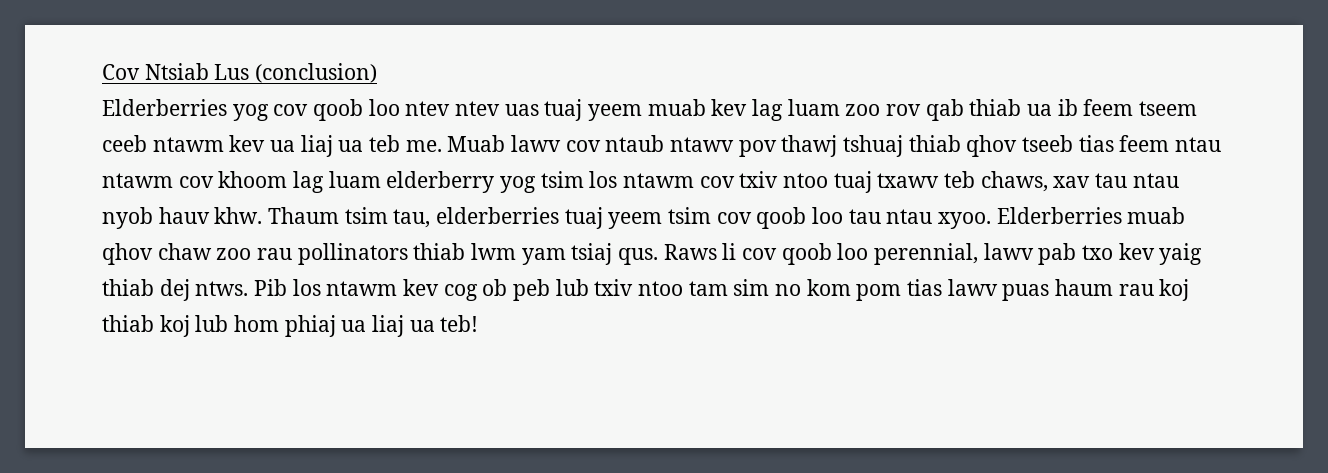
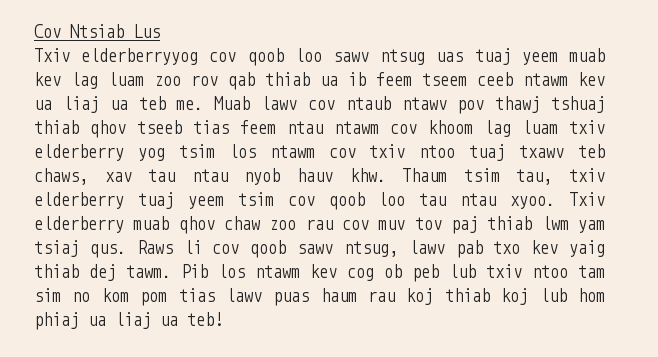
- Cov Ntsiab Lus (conclusion)
- Elderberries yog cov qoob loo ntev ntev uas tuaj yeem muab kev lag luam zoo rov qab thiab ua ib feem tseem ceeb ntawm kev ua liaj ua teb me.
+ Cov Ntsiab Lus
+ Txiv elderberryyog cov qoob loo sawv ntsug uas tuaj yeem muab kev lag luam zoo rov qab thiab ua ib feem tseem ceeb ntawm kev ua liaj ua teb me.
- Muab lawv cov ntaub ntawv pov thawj tshuaj thiab qhov tseeb tias feem ntau ntawm cov khoom lag luam elderberry yog tsim los ntawm cov txiv ntoo tuaj txawv teb chaws, xav tau ntau nyob hauv khw.
+ Muab lawv cov ntaub ntawv pov thawj tshuaj thiab qhov tseeb tias feem ntau ntawm cov khoom lag luam txiv elderberry yog tsim los ntawm cov txiv ntoo tuaj txawv teb chaws, xav tau ntau nyob hauv khw.
- Thaum tsim tau, elderberries tuaj yeem tsim cov qoob loo tau ntau xyoo.
+ Thaum tsim tau, txiv elderberry tuaj yeem tsim cov qoob loo tau ntau xyoo.
- Elderberries muab qhov chaw zoo rau pollinators thiab lwm yam tsiaj qus.
+ Txiv elderberry muab qhov chaw zoo rau cov muv tov paj thiab lwm yam tsiaj qus.
- Raws li cov qoob loo perennial, lawv pab txo kev yaig thiab dej ntws.
+ Raws li cov qoob sawv ntsug, lawv pab txo kev yaig thiab dej tawm.

